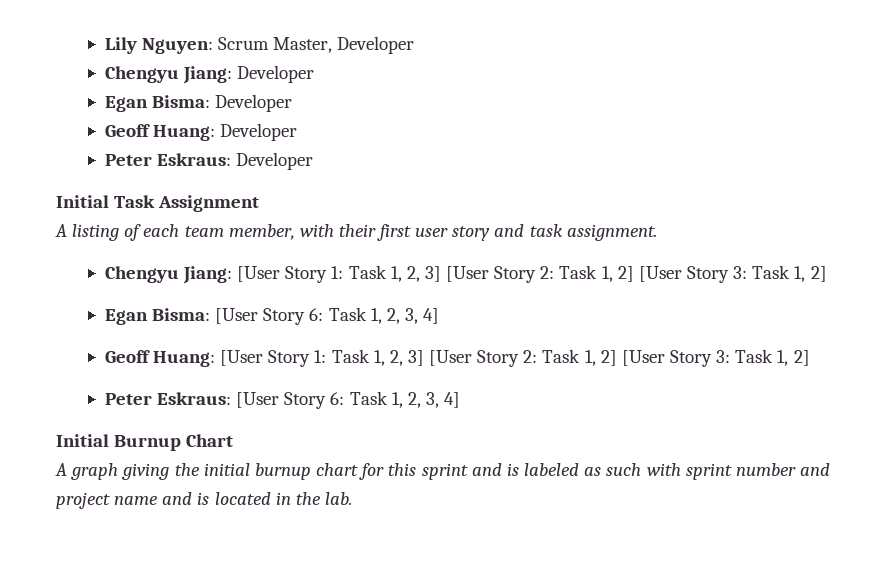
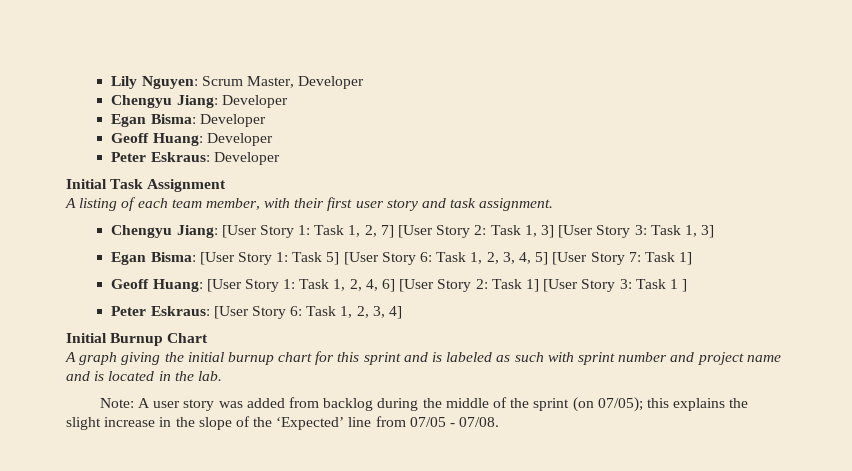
- Chengyu Jiang: [User Story 1: Task 1, 2, 3] [User Story 2: Task 1, 2] [User Story 3: Task 1, 2]
+ Chengyu Jiang: [User Story 1: Task 1, 2, 7] [User Story 2: Task 1, 3] [User Story 3: Task 1, 3]
- Egan Bisma: [User Story 6: Task 1, 2, 3, 4]
+ Egan Bisma: [User Story 1: Task 5] [User Story 6: Task 1, 2, 3, 4, 5] [User Story 7: Task 1]
- Geoff Huang: [User Story 1: Task 1, 2, 3] [User Story 2: Task 1, 2] [User Story 3: Task 1, 2]
+ Geoff Huang: [User Story 1: Task 1, 2, 4, 6] [User Story 2: Task 1] [User Story 3: Task 1 ]
+ Note: A user story was added from backlog during the middle of the sprint (on 07/05); this explains the slight increase in the slope of the ‘Expected’ line from 07/05 - 07/08.

